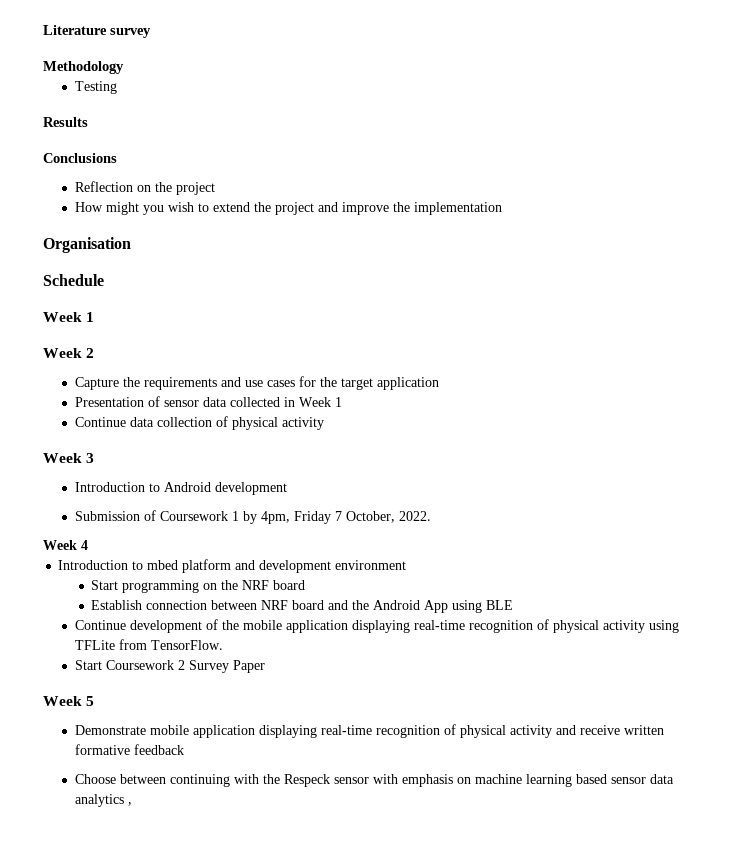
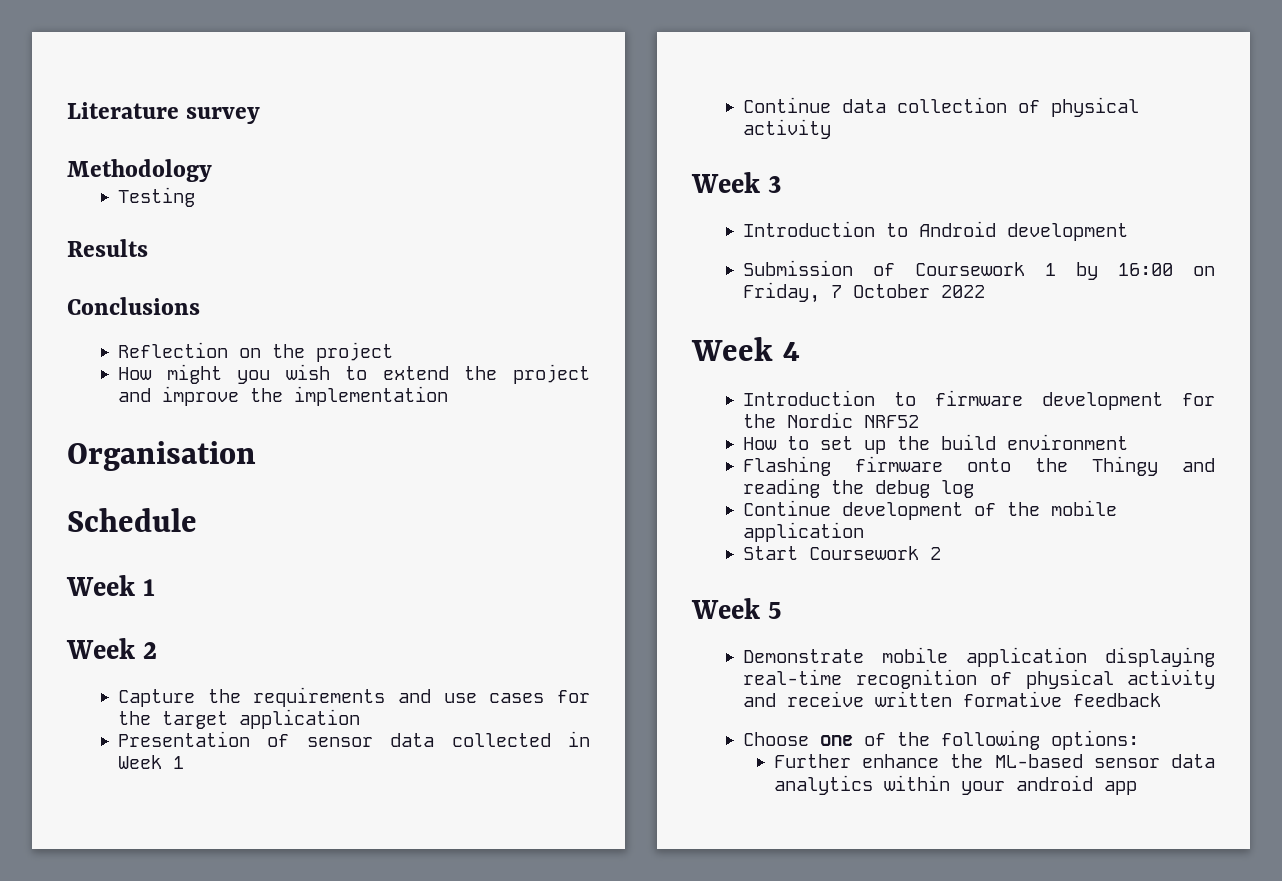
- Submission of Coursework 1 by 4pm, Friday 7 October, 2022.
+ Submission of Coursework 1 by 16:00 on Friday, 7 October 2022
  Week 4
- Introduction to mbed platform and development environment
- Start programming on the NRF board
- Establish connection between NRF board and the Android App using BLE
+ Introduction to firmware development for the Nordic NRF52
+ How to set up the build environment
+ Flashing firmware onto the Thingy and reading the debug log
- Continue development of the mobile application displaying real-time recognition of physical activity using TFLite from TensorFlow.
+ Continue development of the mobile application
- Start Coursework 2 Survey Paper
+ Start Coursework 2
- Choose between continuing with the Respeck sensor with emphasis on machine learning based sensor data analytics ,
+ Choose one of the following options:
+ Further enhance the ML-based sensor data analytics within your android app

